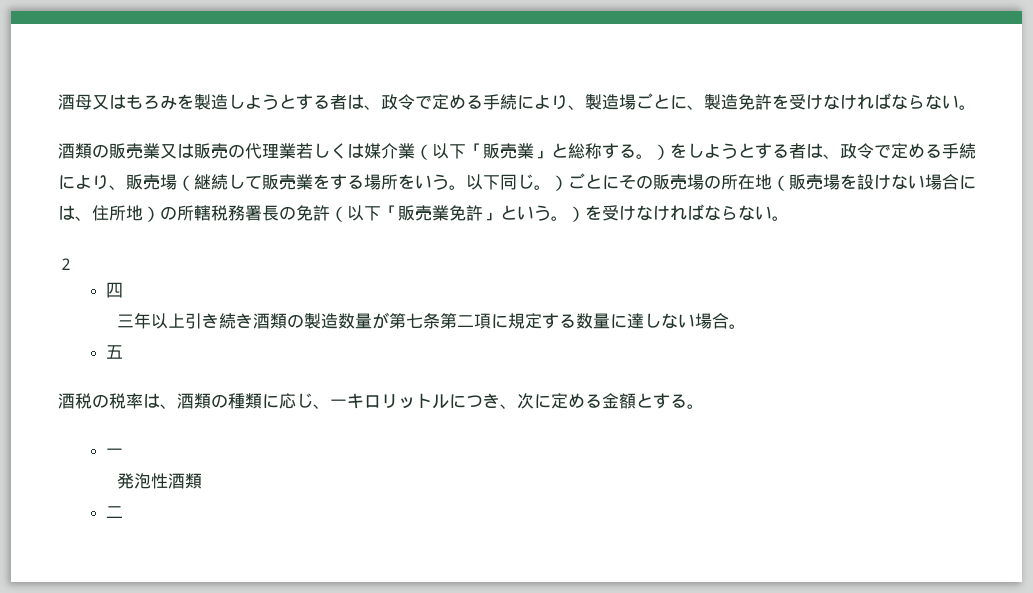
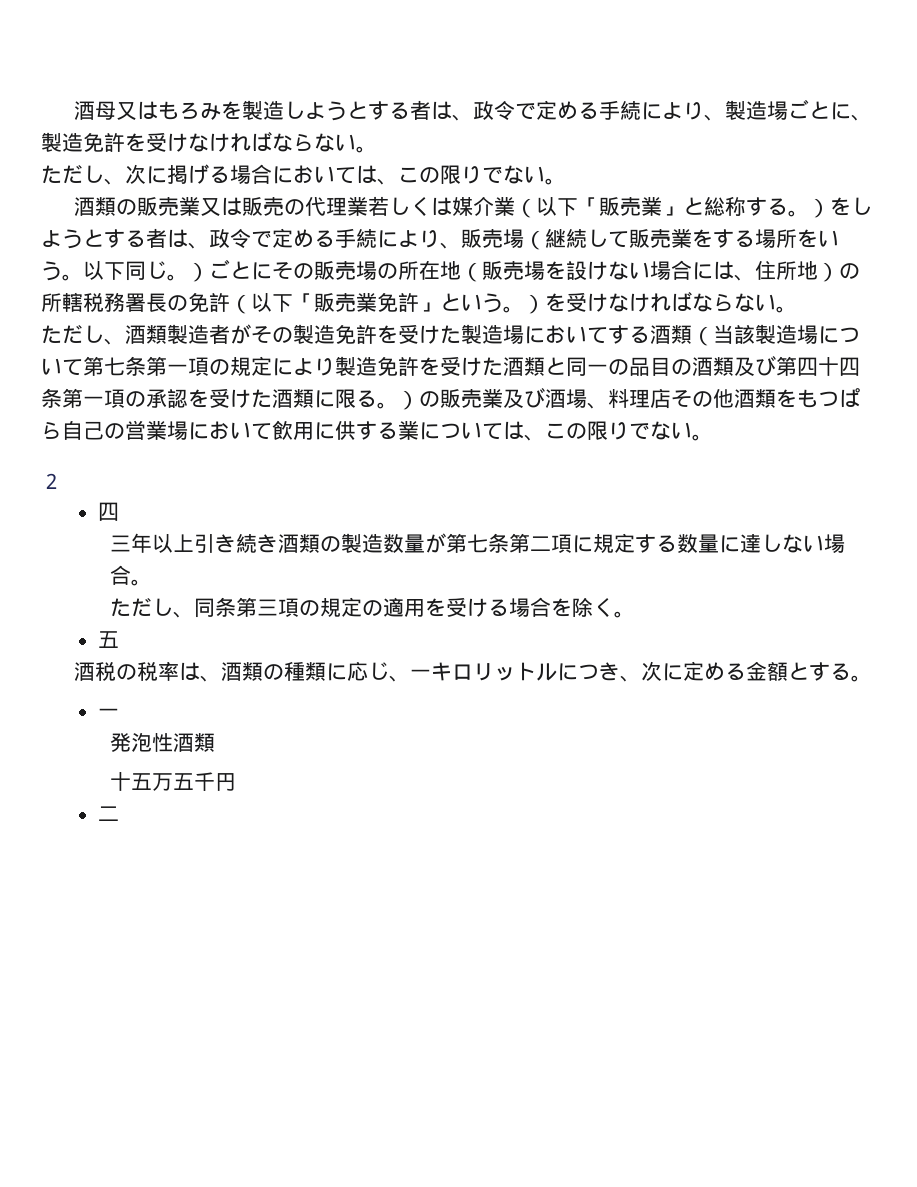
+ ただし、次に掲げる場合においては、この限りでない。
+ ただし、酒類製造者がその製造免許を受けた製造場においてする酒類（当該製造場について第七条第一項の規定により製造免許を受けた酒類と同一の品目の酒類及び第四十四条第一項の承認を受けた酒類に限る。）の販売業及び酒場、料理店その他酒類をもつぱら自己の営業場において飲用に供する業については、この限りでない。
+ ただし、同条第三項の規定の適用を受ける場合を除く。
+ 十五万五千円

